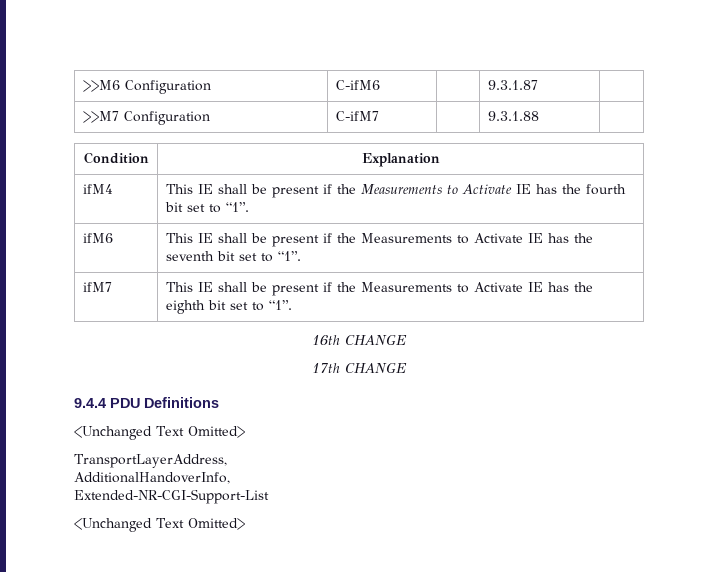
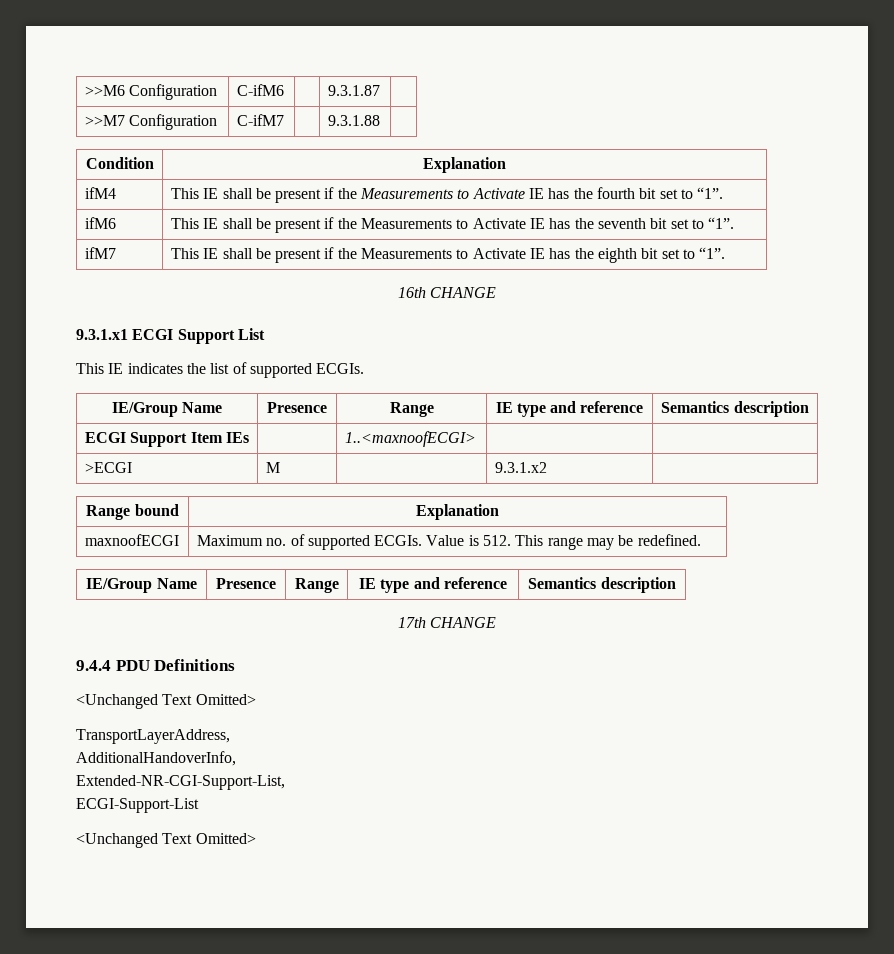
+ 9.3.1.x1 ECGI Support List
+ This IE indicates the list of supported ECGIs.
+ IE/Group Name | Presence | Range | IE type and reference | Semantics description
+ ECGI Support Item IEs | | 1..<maxnoofECGI> | |
+ >ECGI | M | | 9.3.1.x2 |
+ Range bound | Explanation
+ maxnoofECGI | Maximum no. of supported ECGIs. Value is 512. This range may be redefined.
+ IE/Group Name | Presence | Range | IE type and reference | Semantics description
- Extended-NR-CGI-Support-List
+ Extended-NR-CGI-Support-List,
+ ECGI-Support-List

